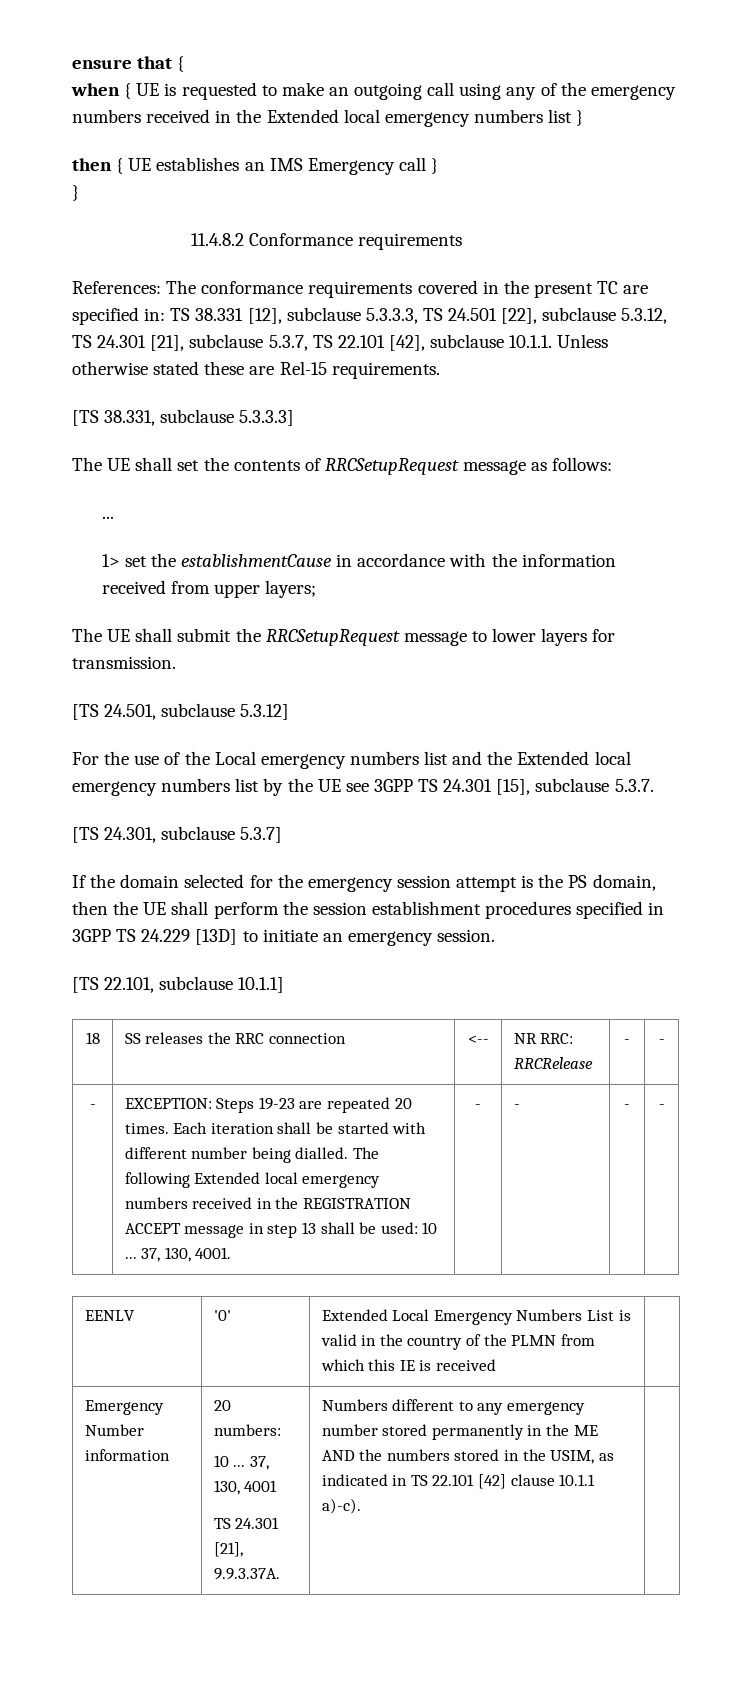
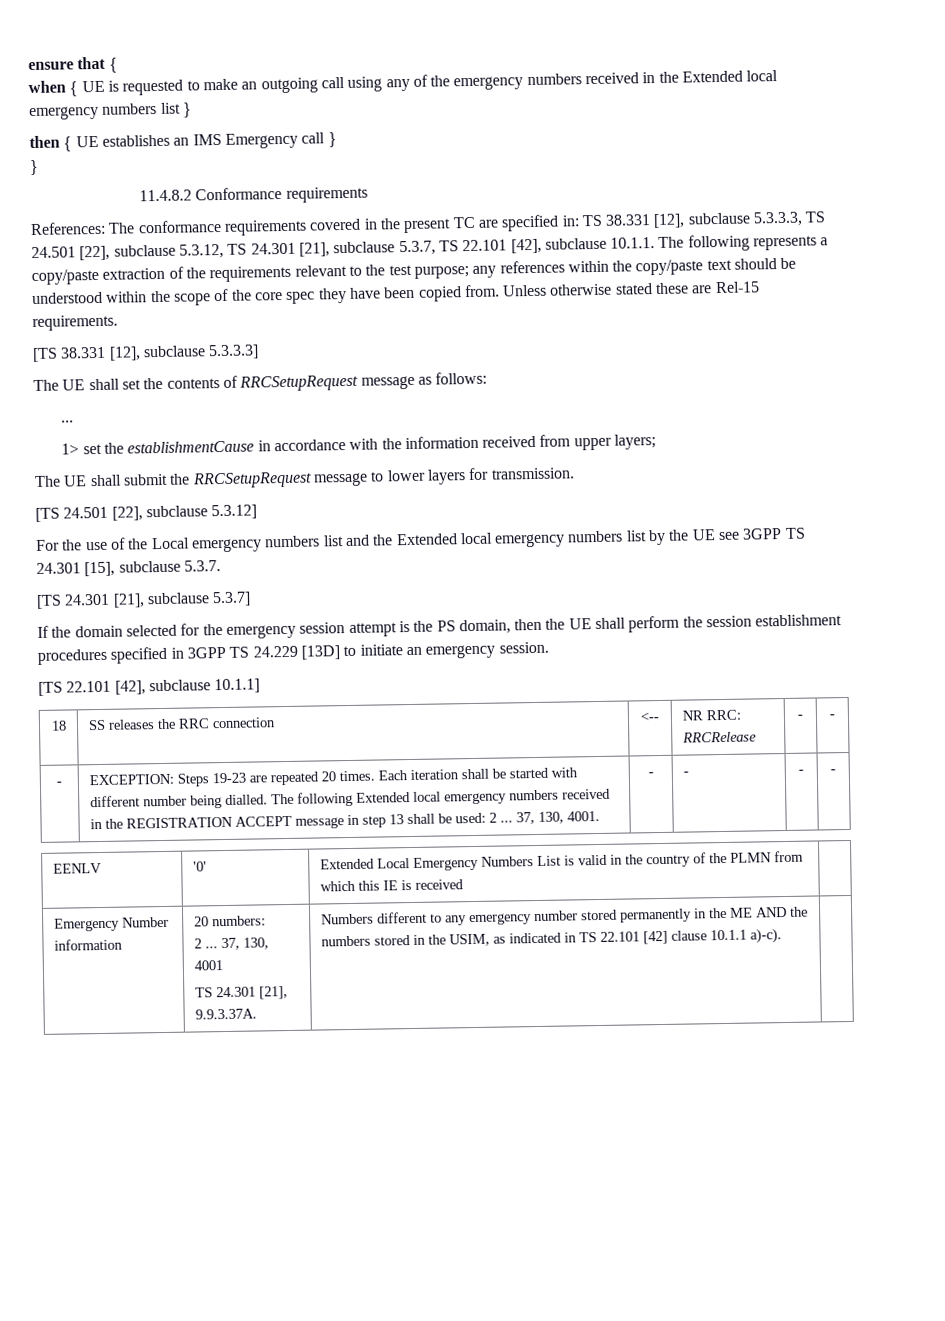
- References: The conformance requirements covered in the present TC are specified in: TS 38.331 [12], subclause 5.3.3.3, TS 24.501 [22], subclause 5.3.12, TS 24.301 [21], subclause 5.3.7, TS 22.101 [42], subclause 10.1.1. Unless otherwise stated these are Rel-15 requirements.
+ References: The conformance requirements covered in the present TC are specified in: TS 38.331 [12], subclause 5.3.3.3, TS 24.501 [22], subclause 5.3.12, TS 24.301 [21], subclause 5.3.7, TS 22.101 [42], subclause 10.1.1. The following represents a copy/paste extraction of the requirements relevant to the test purpose; any references within the copy/paste text should be understood within the scope of the core spec they have been copied from. Unless otherwise stated these are Rel-15 requirements.
- [TS 38.331, subclause 5.3.3.3]
+ [TS 38.331 [12], subclause 5.3.3.3]
- [TS 24.501, subclause 5.3.12]
+ [TS 24.501 [22], subclause 5.3.12]
- [TS 24.301, subclause 5.3.7]
+ [TS 24.301 [21], subclause 5.3.7]
- [TS 22.101, subclause 10.1.1]
+ [TS 22.101 [42], subclause 10.1.1]
- The following Extended local emergency numbers received in the REGISTRATION ACCEPT message in step 13 shall be used: 10 ...
+ The following Extended local emergency numbers received in the REGISTRATION ACCEPT message in step 13 shall be used: 2 ...
  20 numbers:
- 10 ...
+ 2 ...

